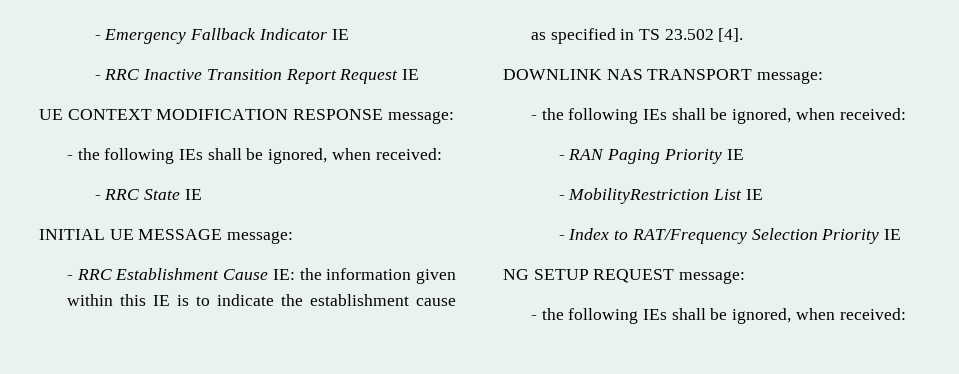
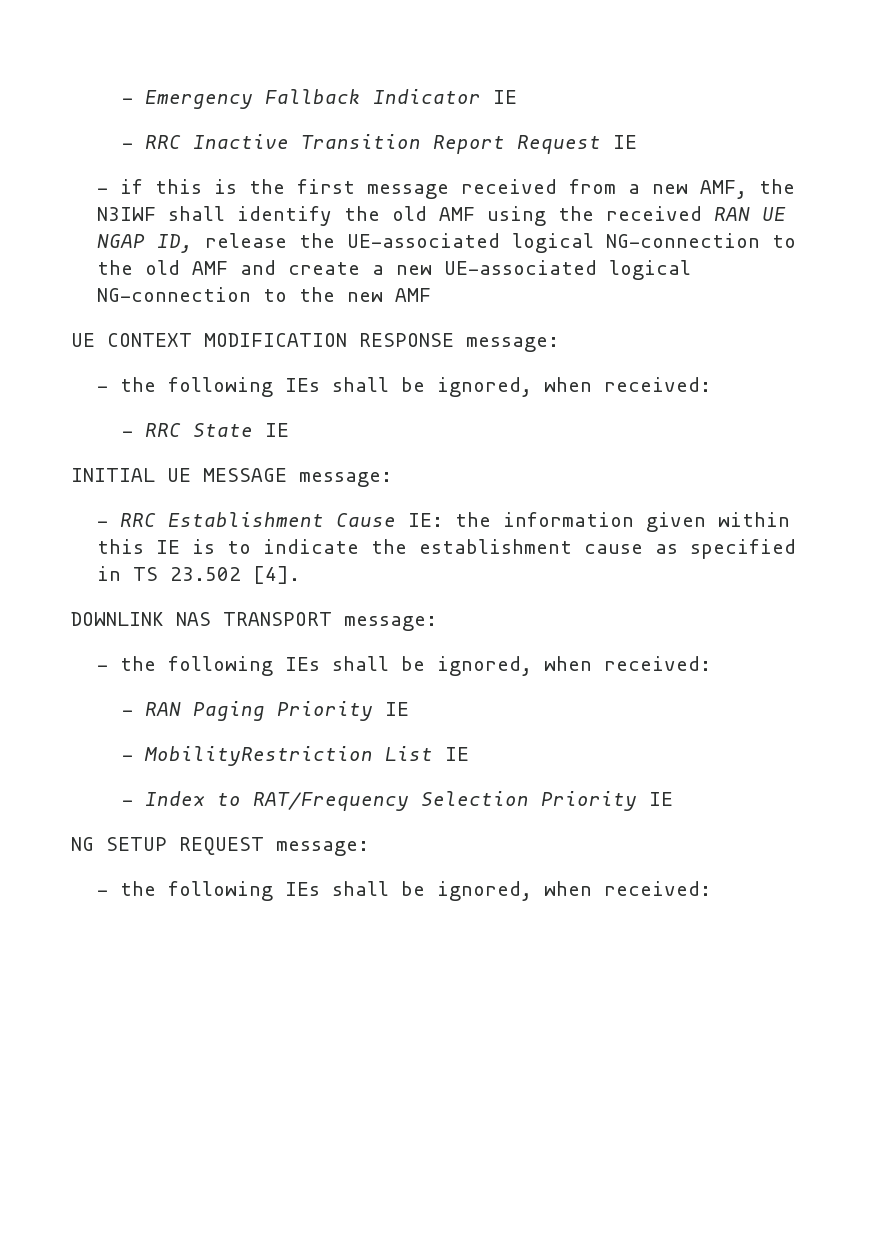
+ - if this is the first message received from a new AMF, the N3IWF shall identify the old AMF using the received RAN UE NGAP ID, release the UE-associated logical NG-connection to the old AMF and create a new UE-associated logical NG-connection to the new AMF

